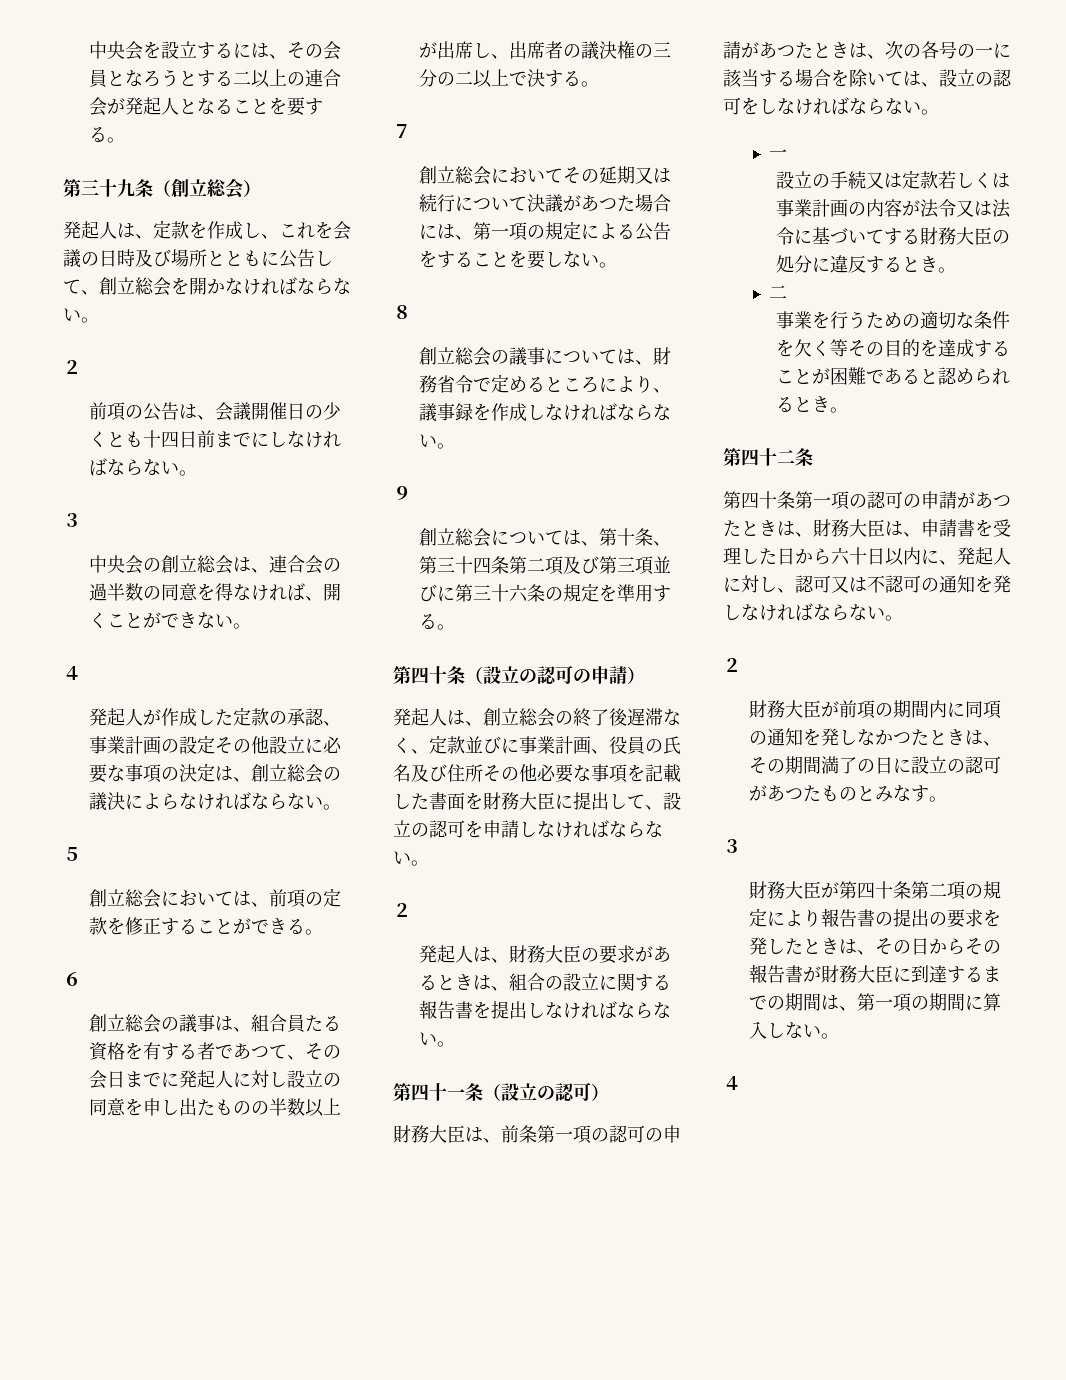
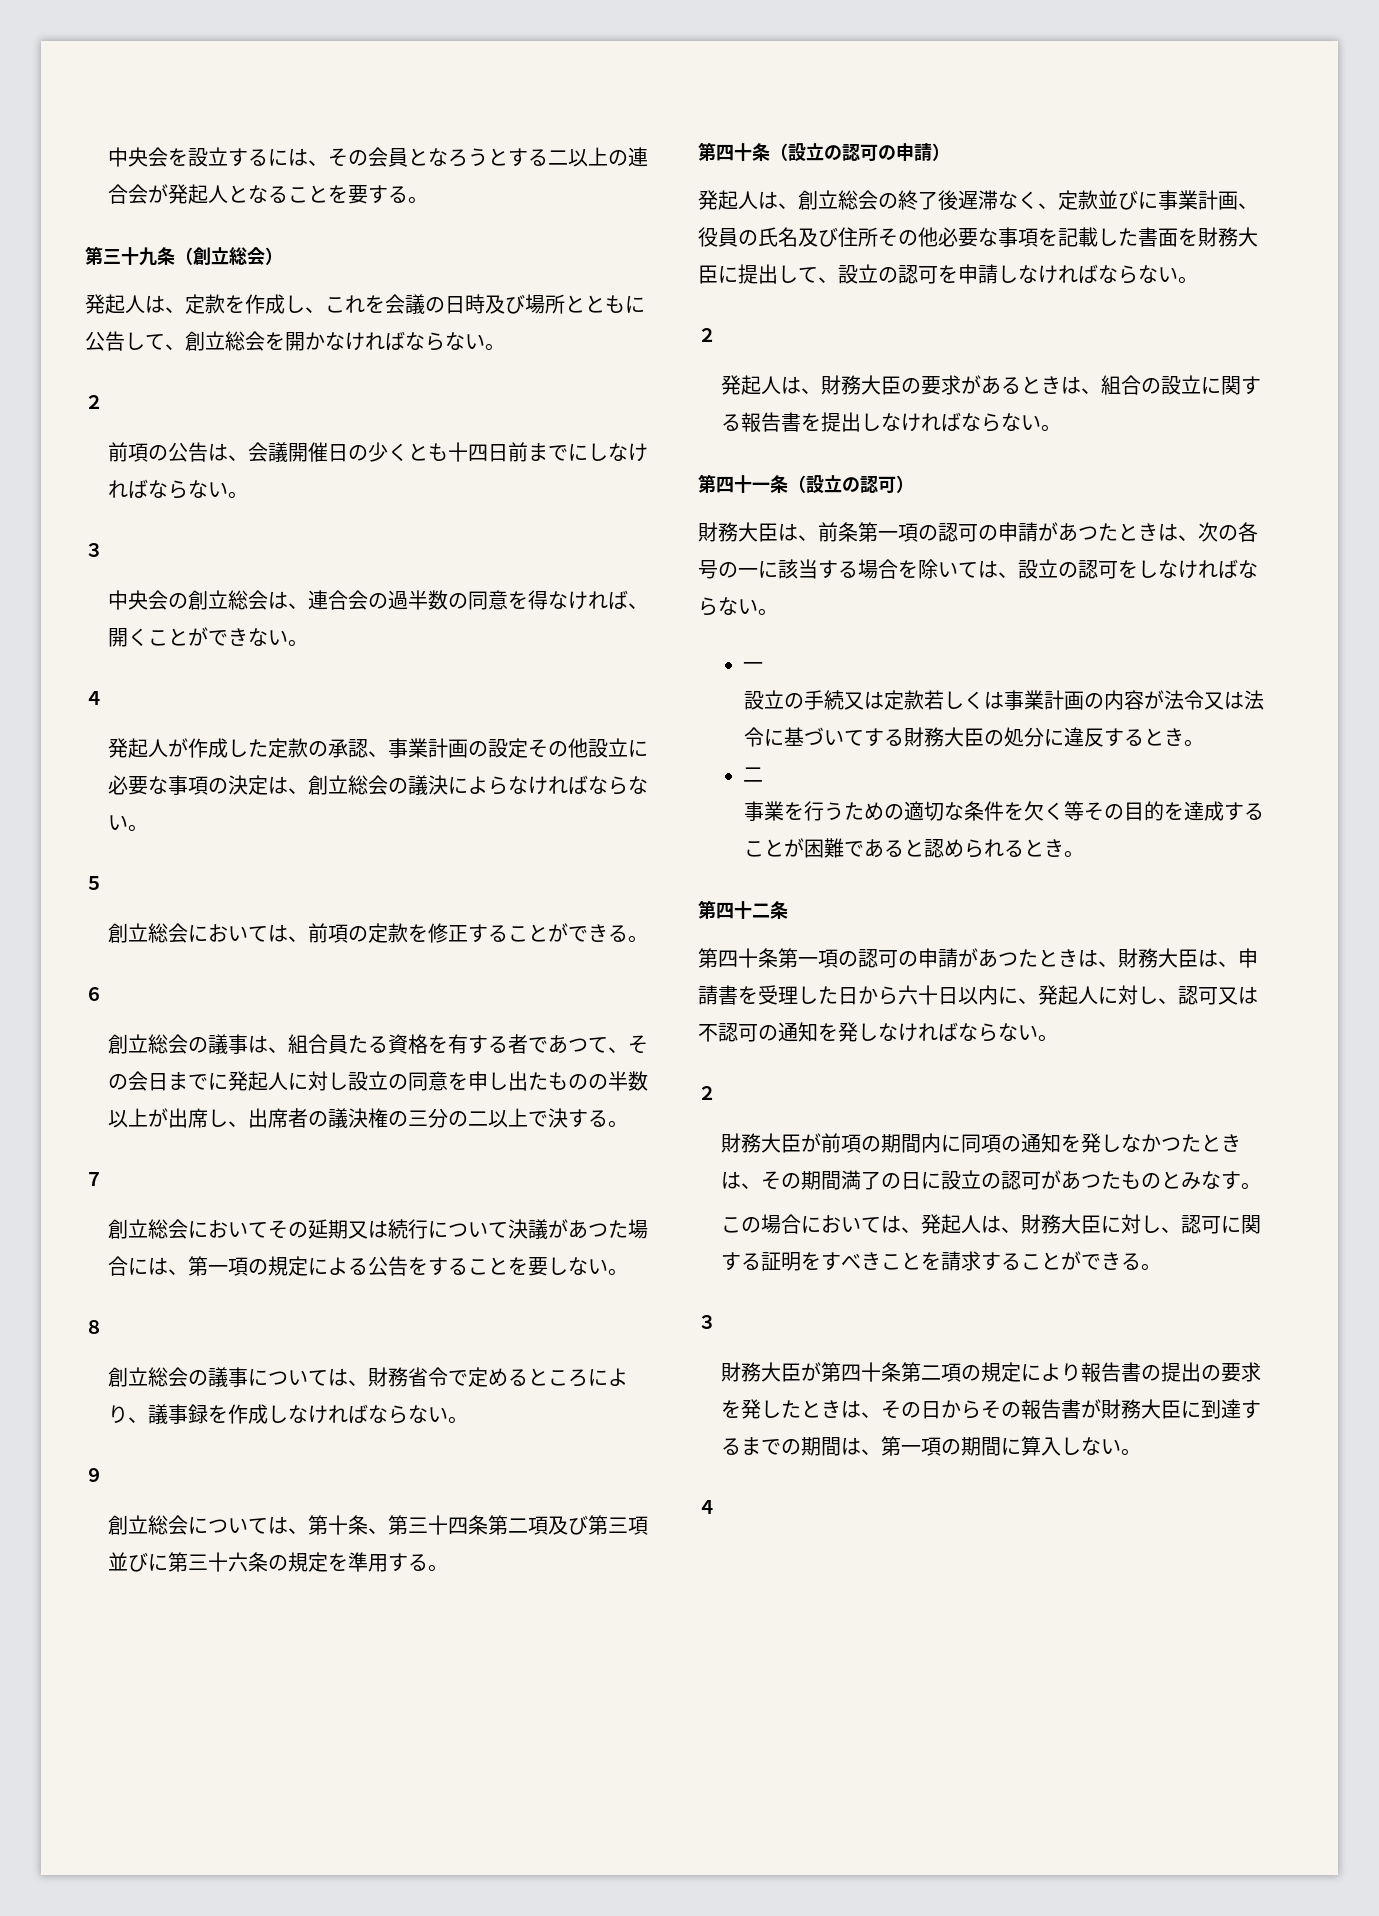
+ この場合においては、発起人は、財務大臣に対し、認可に関する証明をすべきことを請求することができる。

